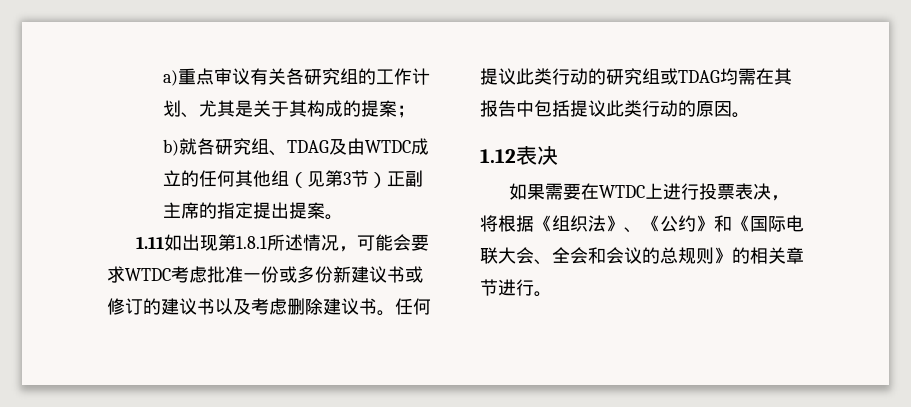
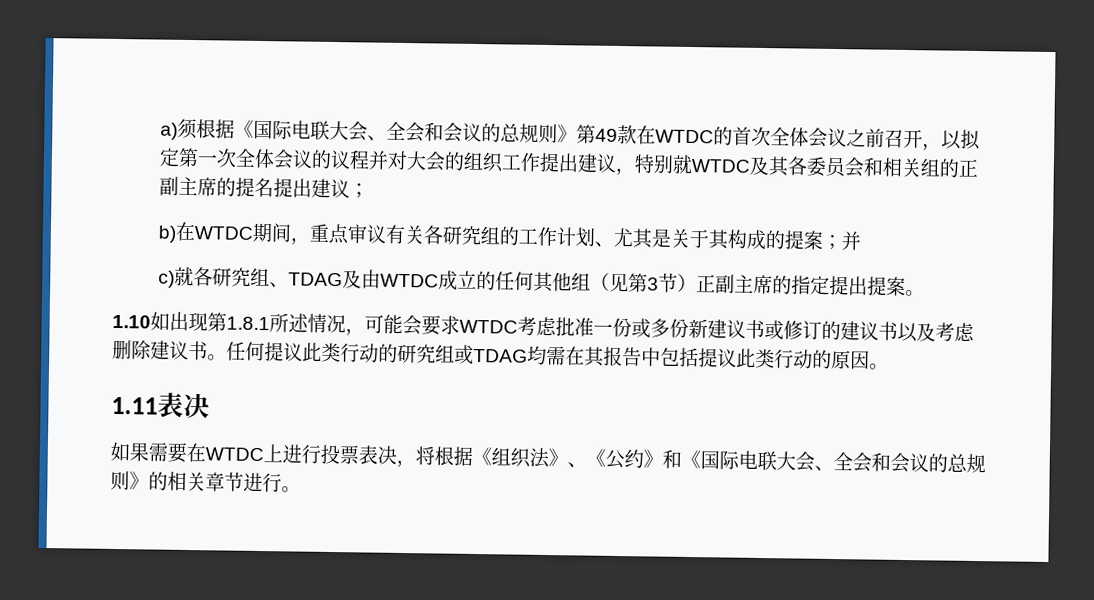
- a)重点审议有关各研究组的工作计划、尤其是关于其构成的提案；
- b)就各研究组、TDAG及由WTDC成立的任何其他组（见第3节）正副主席的指定提出提案。
+ a)须根据《国际电联大会、全会和会议的总规则》第49款在WTDC的首次全体会议之前召开，以拟定第一次全体会议的议程并对大会的组织工作提出建议，特别就WTDC及其各委员会和相关组的正副主席的提名提出建议；
+ b)在WTDC期间，重点审议有关各研究组的工作计划、尤其是关于其构成的提案；并
+ c)就各研究组、TDAG及由WTDC成立的任何其他组（见第3节）正副主席的指定提出提案。
- 1.11如出现第1.8.1所述情况，可能会要求WTDC考虑批准一份或多份新建议书或修订的建议书以及考虑删除建议书。
+ 1.10如出现第1.8.1所述情况，可能会要求WTDC考虑批准一份或多份新建议书或修订的建议书以及考虑删除建议书。
- 1.12表决
+ 1.11表决

